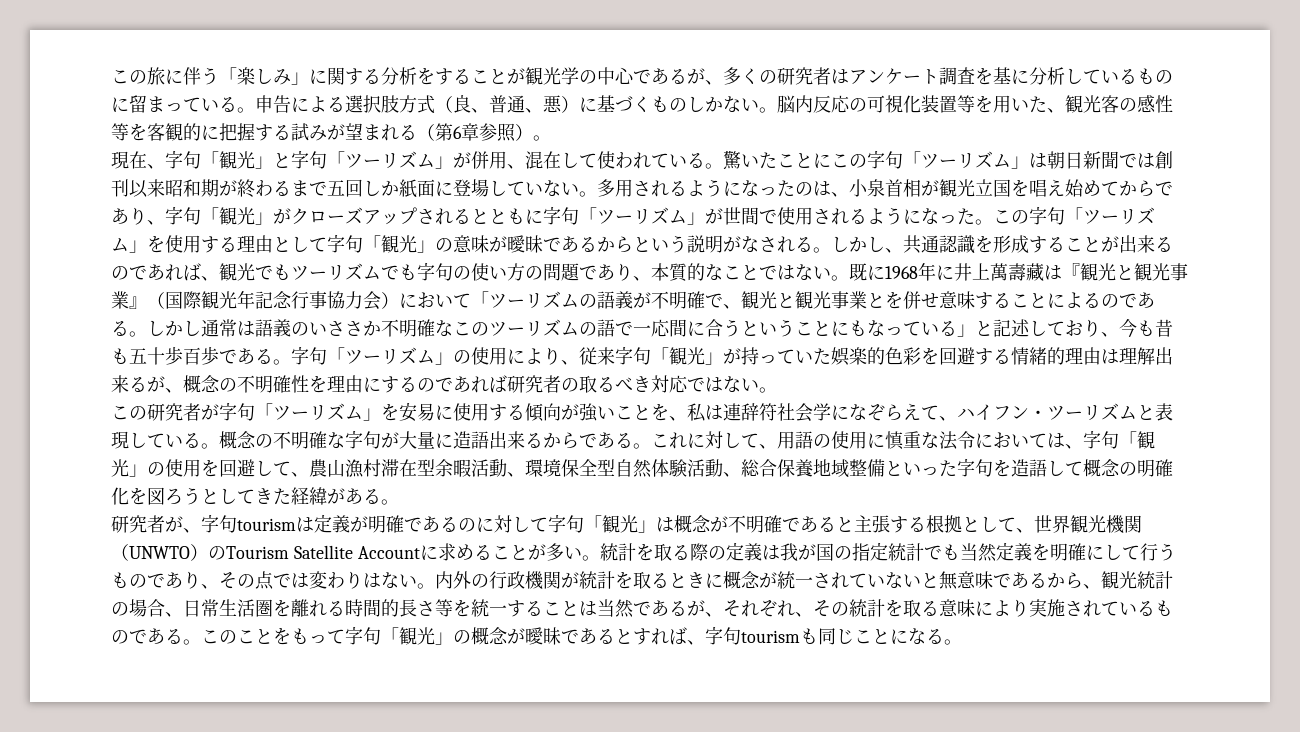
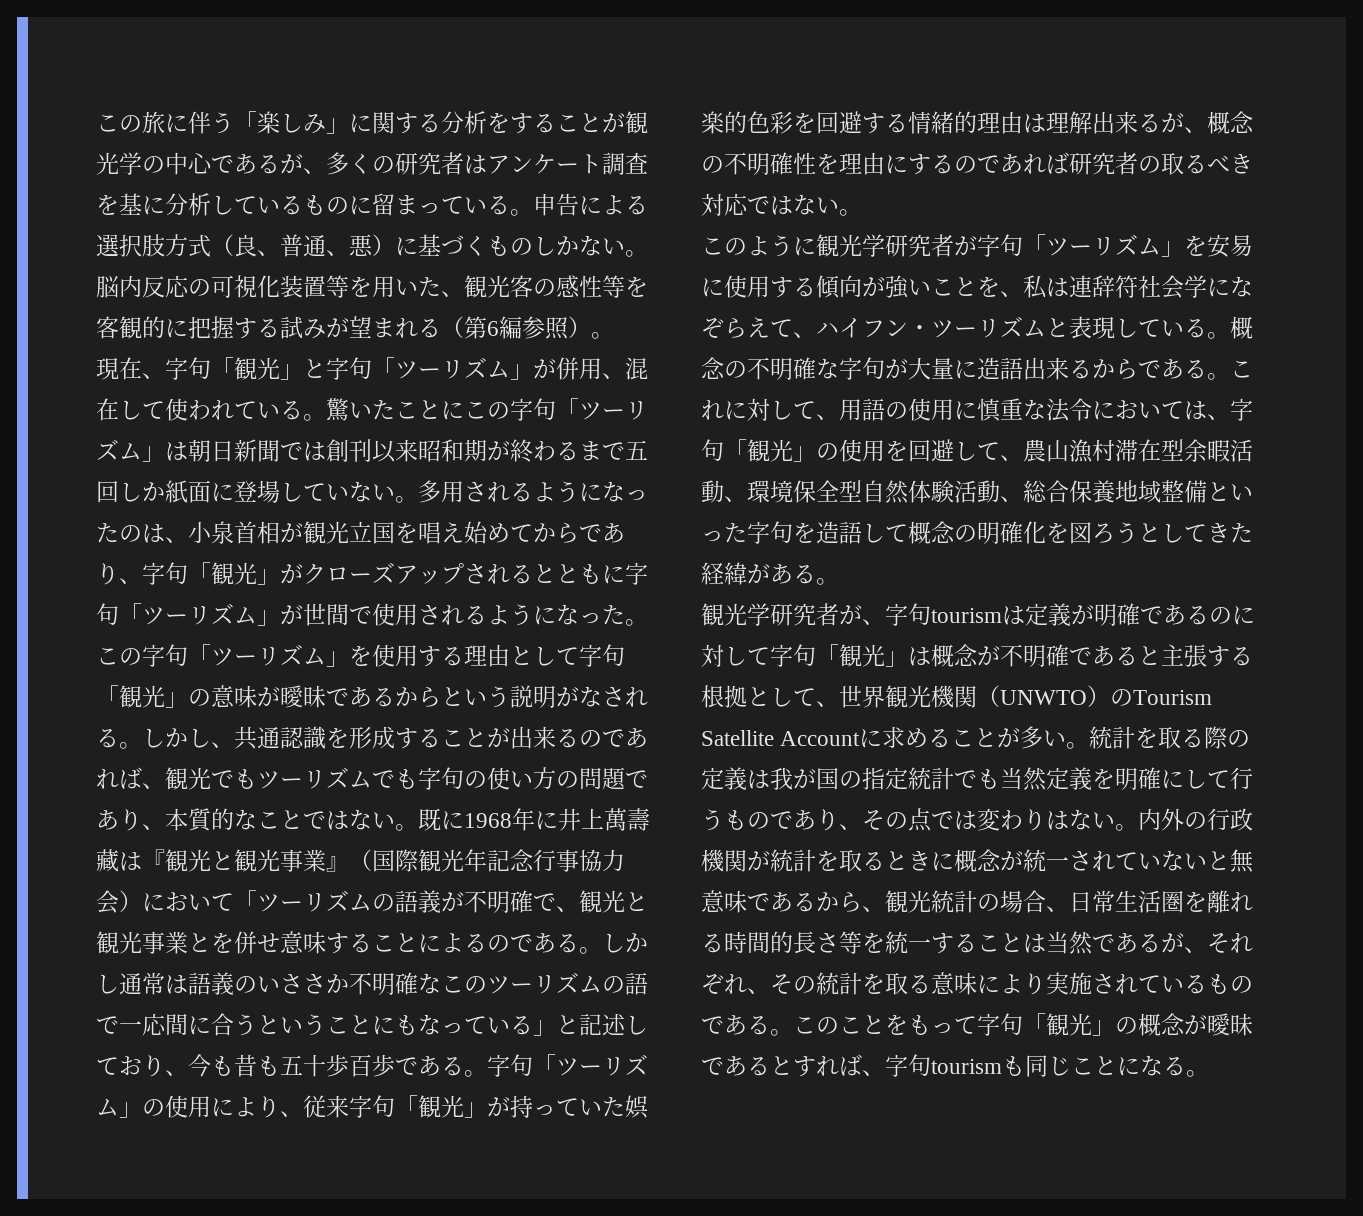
- 脳内反応の可視化装置等を用いた、観光客の感性等を客観的に把握する試みが望まれる（第6章参照）。
+ 脳内反応の可視化装置等を用いた、観光客の感性等を客観的に把握する試みが望まれる（第6編参照）。
- この研究者が字句「ツーリズム」を安易に使用する傾向が強いことを、私は連辞符社会学になぞらえて、ハイフン・ツーリズムと表現している。
+ このように観光学研究者が字句「ツーリズム」を安易に使用する傾向が強いことを、私は連辞符社会学になぞらえて、ハイフン・ツーリズムと表現している。
- 研究者が、字句tourismは定義が明確であるのに対して字句「観光」は概念が不明確であると主張する根拠として、世界観光機関（UNWTO）のTourism Satellite Accountに求めることが多い。
+ 観光学研究者が、字句tourismは定義が明確であるのに対して字句「観光」は概念が不明確であると主張する根拠として、世界観光機関（UNWTO）のTourism Satellite Accountに求めることが多い。

